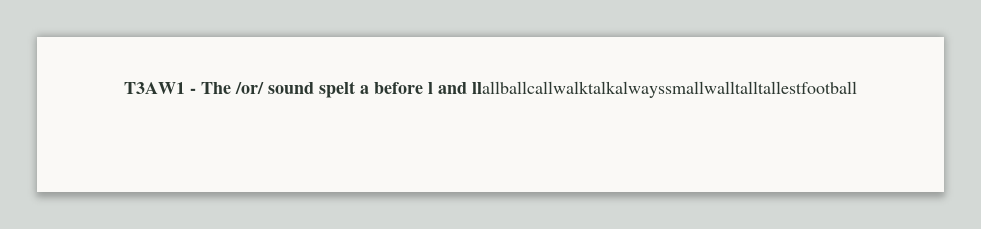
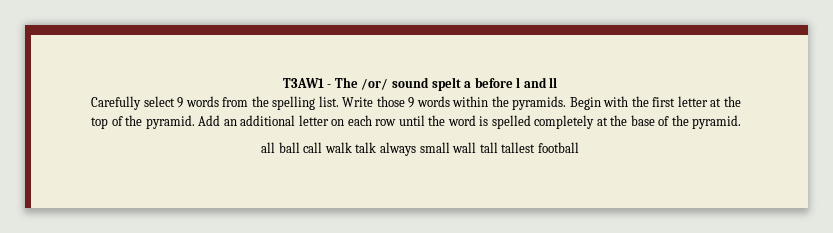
- T3AW1 - The /or/ sound spelt a before l and llallballcallwalktalkalwayssmallwalltalltallestfootball
+ T3AW1 - The /or/ sound spelt a before l and ll
+ Carefully select 9 words from the spelling list. Write those 9 words within the pyramids. Begin with the first letter at the top of the pyramid. Add an additional letter on each row until the word is spelled completely at the base of the pyramid.
+ all ball call walk talk always small wall tall tallest football

